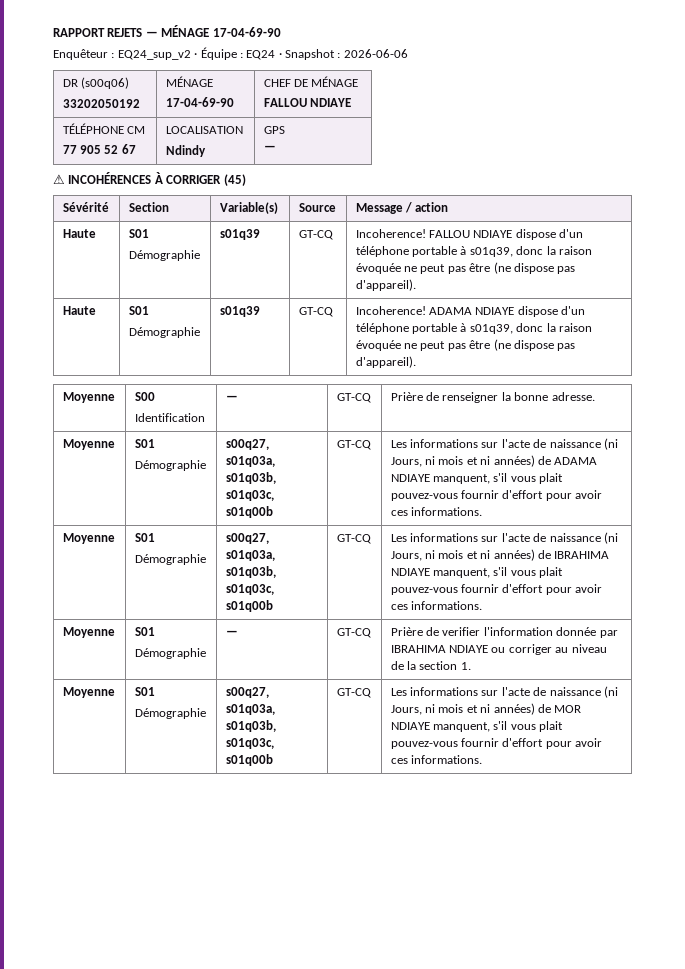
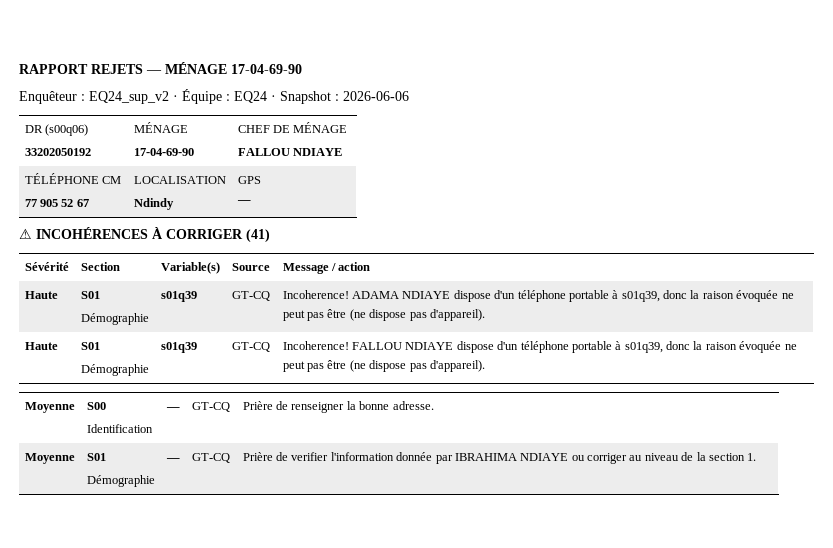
- ⚠ INCOHÉRENCES À CORRIGER (45)
+ ⚠ INCOHÉRENCES À CORRIGER (41)
  Sévérité | Section | Variable(s) | Source | Message / action
  Haute | S01
+ Démographie | s01q39 | GT-CQ | Incoherence! ADAMA NDIAYE dispose d'un téléphone portable à s01q39, donc la raison évoquée ne peut pas être (ne dispose pas d'appareil).
+ Haute | S01
  Démographie | s01q39 | GT-CQ | Incoherence! FALLOU NDIAYE dispose d'un téléphone portable à s01q39, donc la raison évoquée ne peut pas être (ne dispose pas d'appareil).
- Haute | S01
- Démographie | s01q39 | GT-CQ | Incoherence! ADAMA NDIAYE dispose d'un téléphone portable à s01q39, donc la raison évoquée ne peut pas être (ne dispose pas d'appareil).
  Moyenne | S00
  Identification | — | GT-CQ | Prière de renseigner la bonne adresse.
  Moyenne | S01
- Démographie | s00q27, s01q03a, s01q03b, s01q03c, s01q00b | GT-CQ | Les informations sur l'acte de naissance (ni Jours, ni mois et ni années) de ADAMA NDIAYE manquent, s'il vous plait pouvez-vous fournir d'effort pour avoir ces informations.
- Moyenne | S01
- Démographie | s00q27, s01q03a, s01q03b, s01q03c, s01q00b | GT-CQ | Les informations sur l'acte de naissance (ni Jours, ni mois et ni années) de IBRAHIMA NDIAYE manquent, s'il vous plait pouvez-vous fournir d'effort pour avoir ces informations.
- Moyenne | S01
  Démographie | — | GT-CQ | Prière de verifier l'information donnée par IBRAHIMA NDIAYE ou corriger au niveau de la section 1.
- Moyenne | S01
- Démographie | s00q27, s01q03a, s01q03b, s01q03c, s01q00b | GT-CQ | Les informations sur l'acte de naissance (ni Jours, ni mois et ni années) de MOR NDIAYE manquent, s'il vous plait pouvez-vous fournir d'effort pour avoir ces informations.

